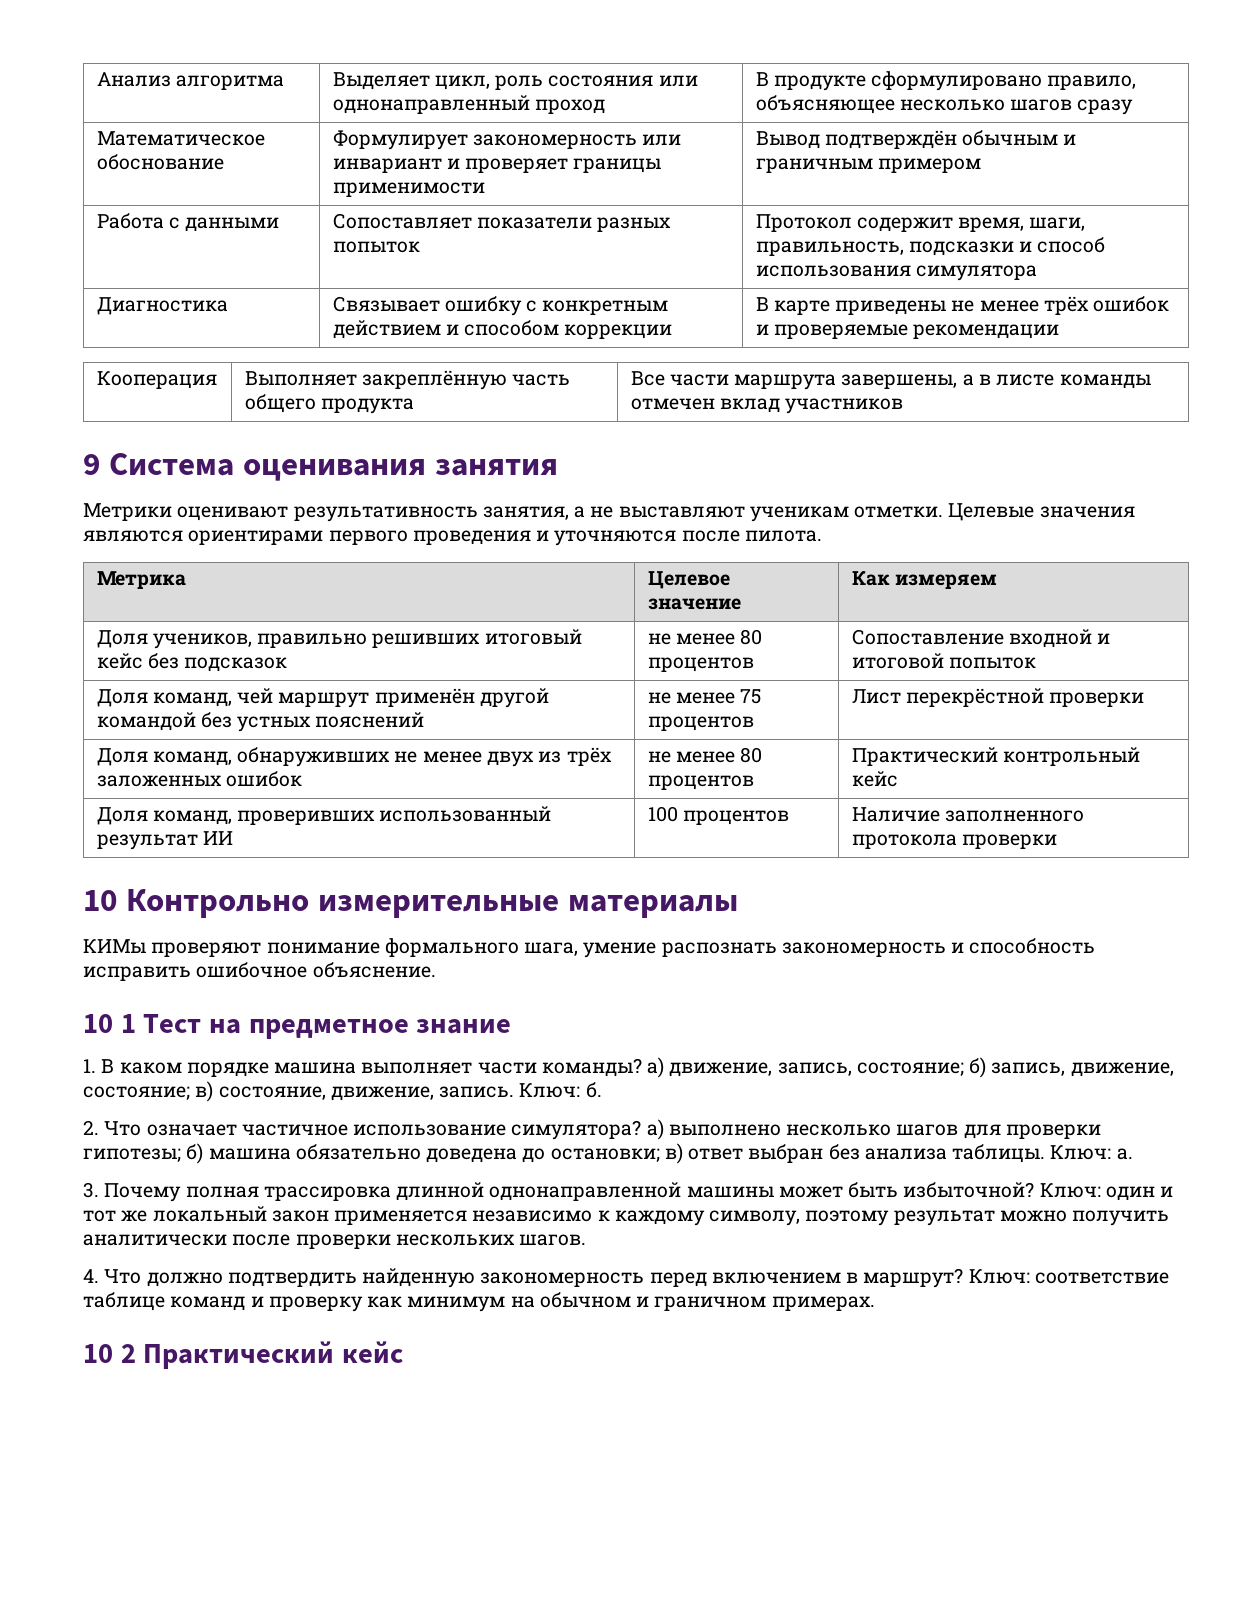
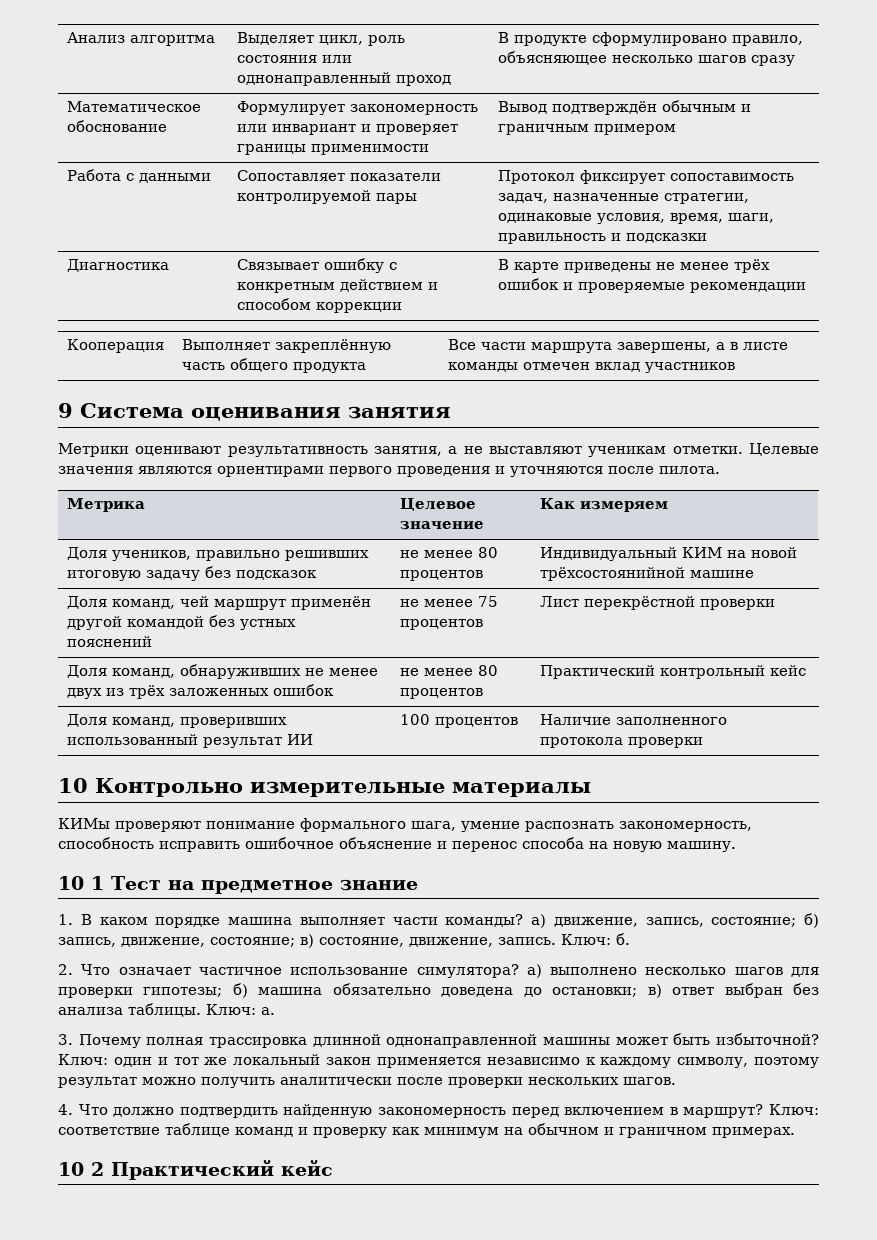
- Работа с данными | Сопоставляет показатели разных попыток | Протокол содержит время, шаги, правильность, подсказки и способ использования симулятора
+ Работа с данными | Сопоставляет показатели контролируемой пары | Протокол фиксирует сопоставимость задач, назначенные стратегии, одинаковые условия, время, шаги, правильность и подсказки
- Доля учеников, правильно решивших итоговый кейс без подсказок | не менее 80 процентов | Сопоставление входной и итоговой попыток
+ Доля учеников, правильно решивших итоговую задачу без подсказок | не менее 80 процентов | Индивидуальный КИМ на новой трёхсостоянийной машине
- КИМы проверяют понимание формального шага, умение распознать закономерность и способность исправить ошибочное объяснение.
+ КИМы проверяют понимание формального шага, умение распознать закономерность, способность исправить ошибочное объяснение и перенос способа на новую машину.

